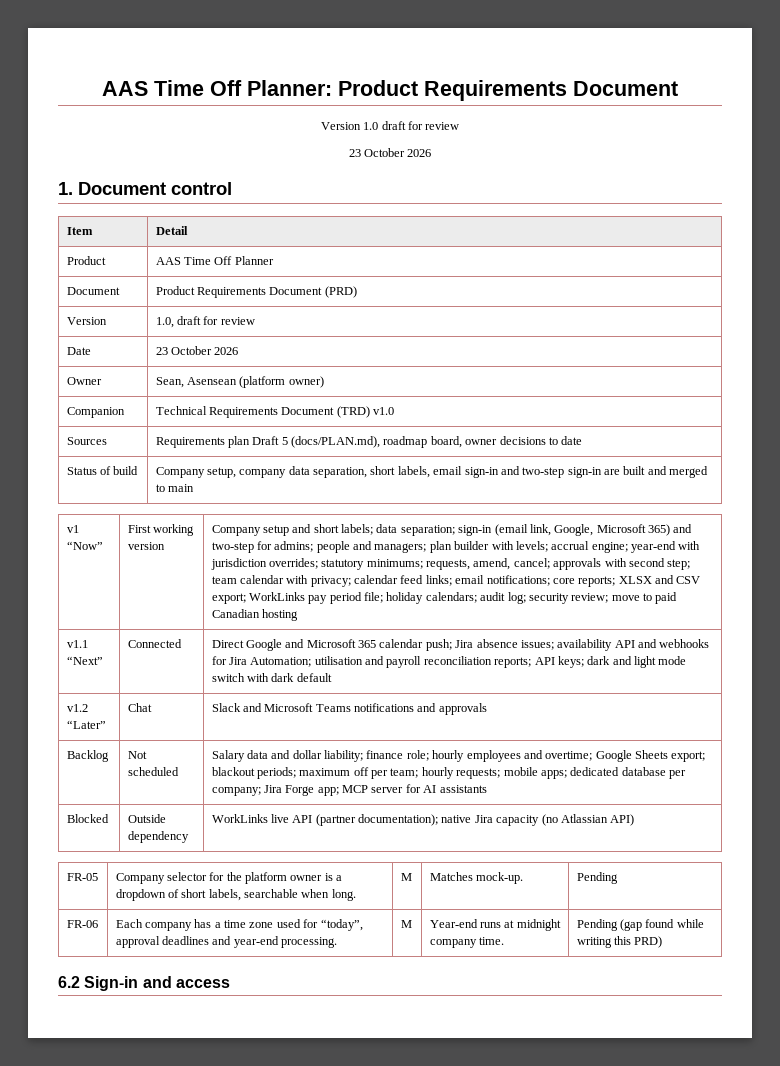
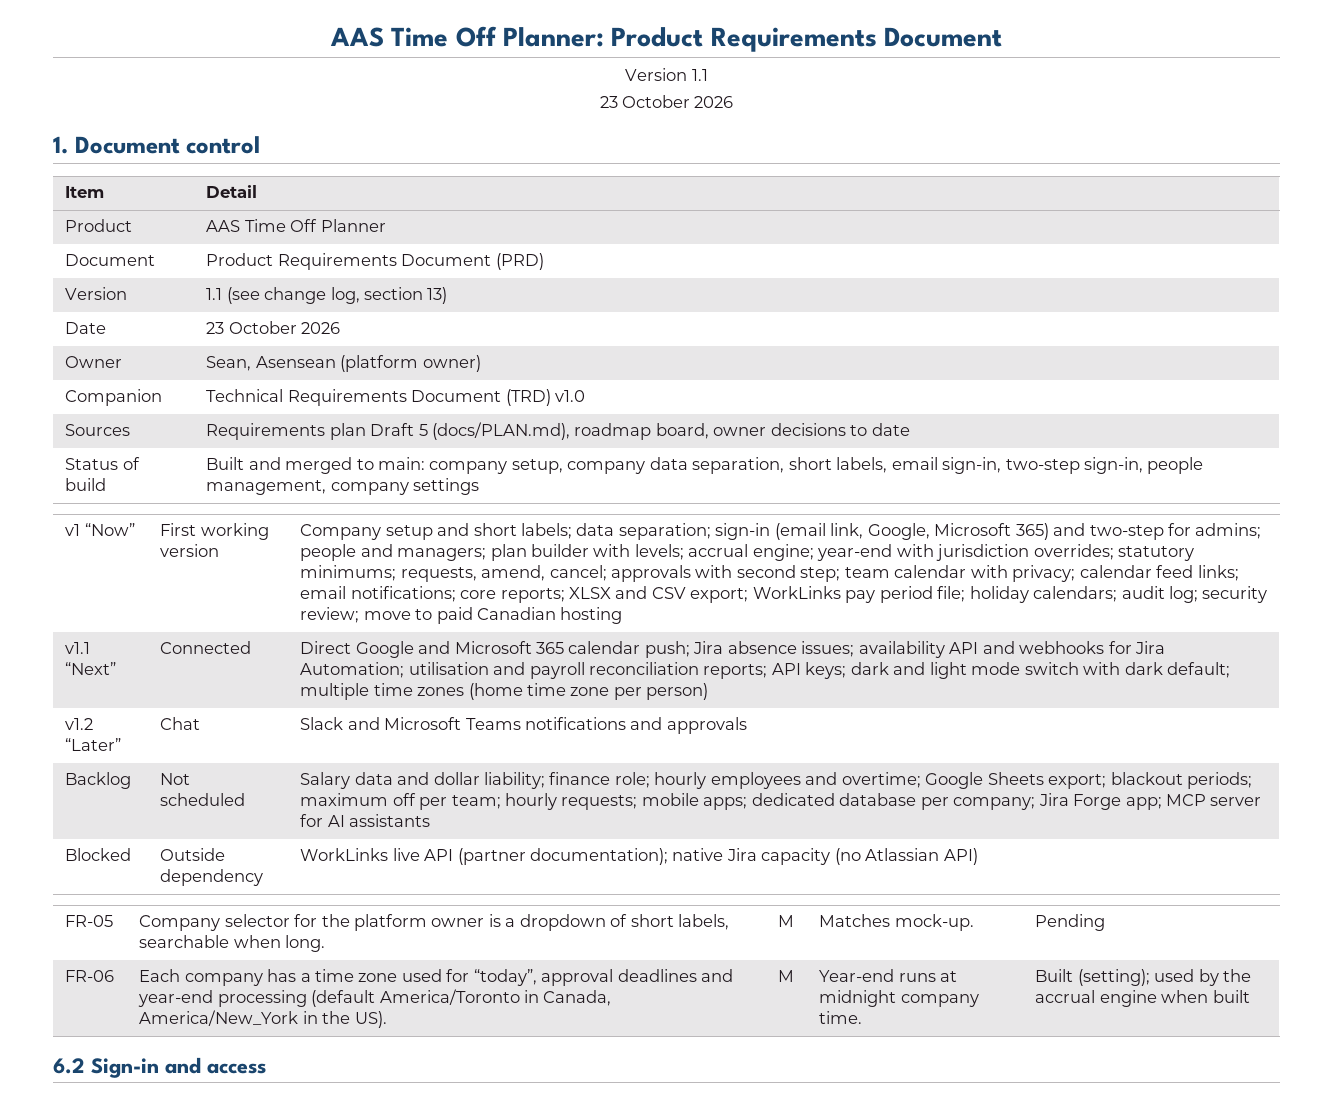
- Version 1.0 draft for review
+ Version 1.1
- Version | 1.0, draft for review
+ Version | 1.1 (see change log, section 13)
- Status of build | Company setup, company data separation, short labels, email sign-in and two-step sign-in are built and merged to main
+ Status of build | Built and merged to main: company setup, company data separation, short labels, email sign-in, two-step sign-in, people management, company settings
- Direct Google and Microsoft 365 calendar push; Jira absence issues; availability API and webhooks for Jira Automation; utilisation and payroll reconciliation reports; API keys; dark and light mode switch with dark default
+ Direct Google and Microsoft 365 calendar push; Jira absence issues; availability API and webhooks for Jira Automation; utilisation and payroll reconciliation reports; API keys; dark and light mode switch with dark default; multiple time zones (home time zone per person)
- FR-06 | Each company has a time zone used for “today”, approval deadlines and year-end processing. | M | Year-end runs at midnight company time. | Pending (gap found while writing this PRD)
+ FR-06 | Each company has a time zone used for “today”, approval deadlines and year-end processing (default America/Toronto in Canada, America/New_York in the US). | M | Year-end runs at midnight company time. | Built (setting); used by the accrual engine when built

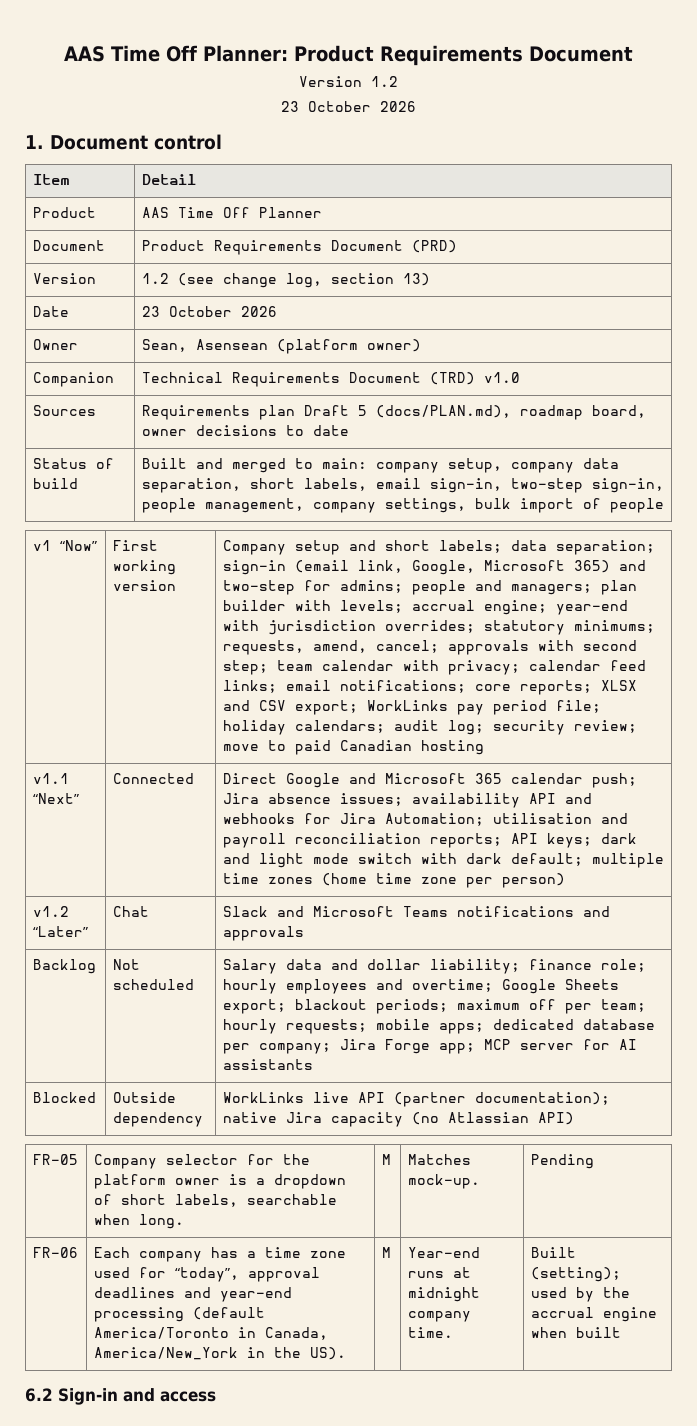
- Version 1.1
+ Version 1.2
- Version | 1.1 (see change log, section 13)
+ Version | 1.2 (see change log, section 13)
- Status of build | Built and merged to main: company setup, company data separation, short labels, email sign-in, two-step sign-in, people management, company settings
+ Status of build | Built and merged to main: company setup, company data separation, short labels, email sign-in, two-step sign-in, people management, company settings, bulk import of people

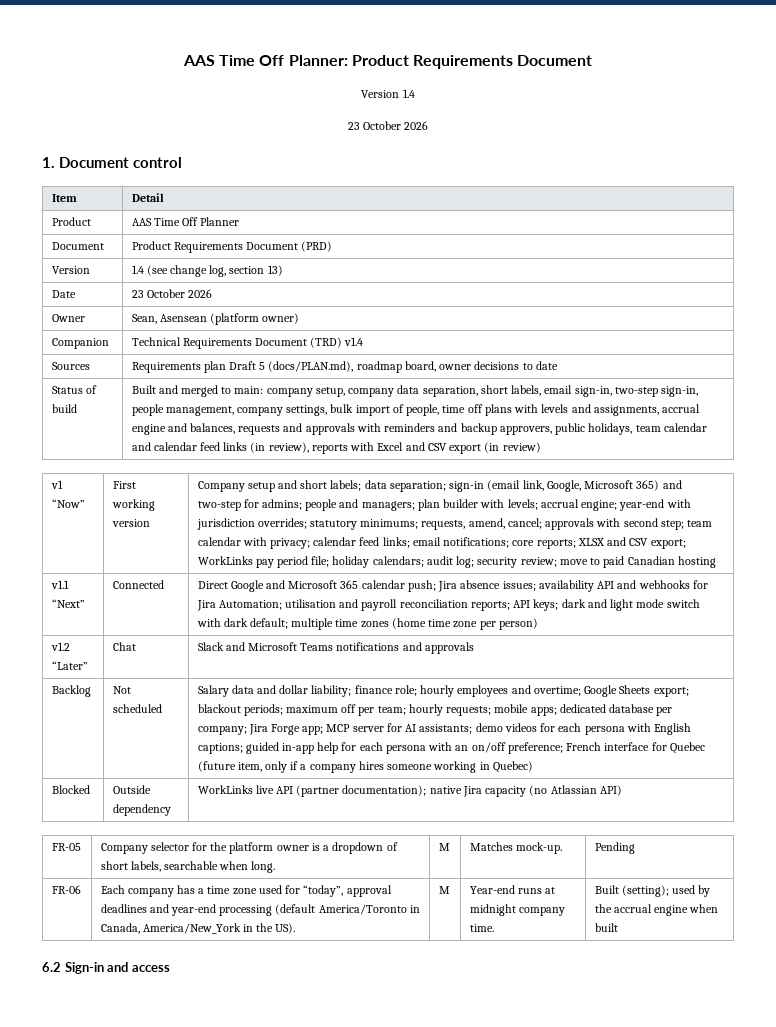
- Version 1.2
+ Version 1.4
- Version | 1.2 (see change log, section 13)
+ Version | 1.4 (see change log, section 13)
- Companion | Technical Requirements Document (TRD) v1.0
+ Companion | Technical Requirements Document (TRD) v1.4
- Built and merged to main: company setup, company data separation, short labels, email sign-in, two-step sign-in, people management, company settings, bulk import of people
+ Built and merged to main: company setup, company data separation, short labels, email sign-in, two-step sign-in, people management, company settings, bulk import of people, time off plans with levels and assignments, accrual engine and balances, requests and approvals with reminders and backup approvers, public holidays, team calendar and calendar feed links (in review), reports with Excel and CSV export (in review)
- Salary data and dollar liability; finance role; hourly employees and overtime; Google Sheets export; blackout periods; maximum off per team; hourly requests; mobile apps; dedicated database per company; Jira Forge app; MCP server for AI assistants
+ Salary data and dollar liability; finance role; hourly employees and overtime; Google Sheets export; blackout periods; maximum off per team; hourly requests; mobile apps; dedicated database per company; Jira Forge app; MCP server for AI assistants; demo videos for each persona with English captions; guided in-app help for each persona with an on/off preference; French interface for Quebec (future item, only if a company hires someone working in Quebec)

